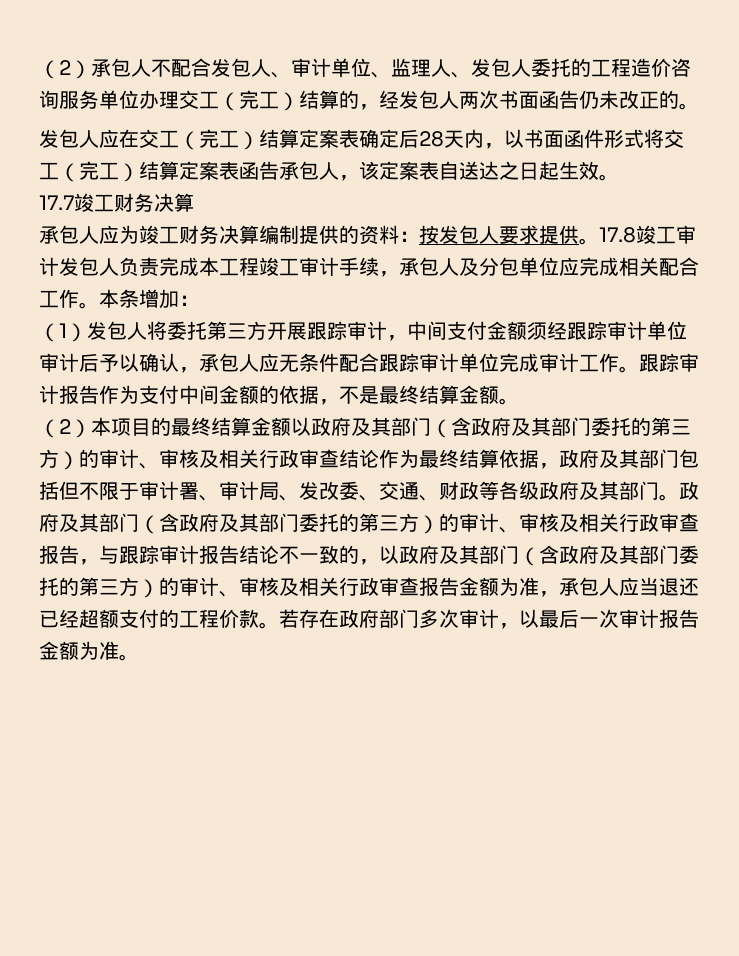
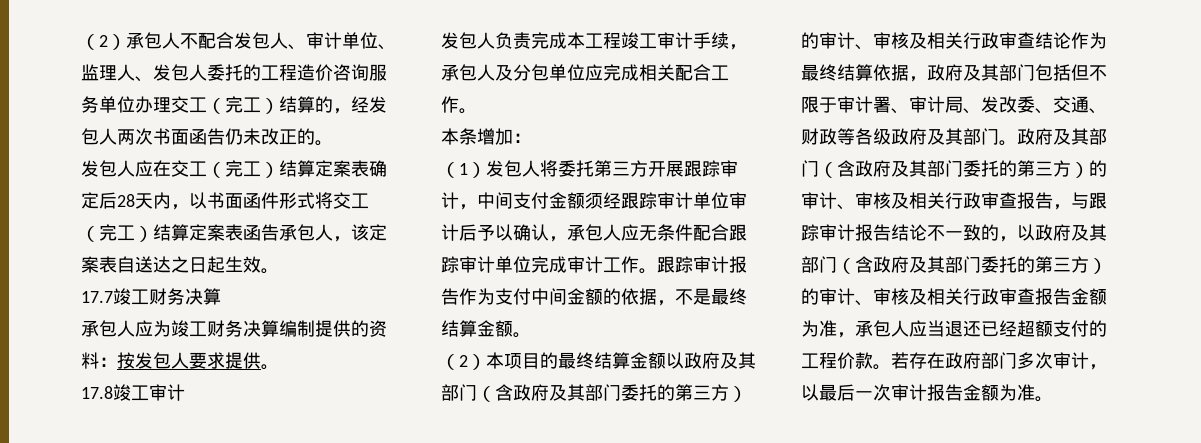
- 承包人应为竣工财务决算编制提供的资料：按发包人要求提供。17.8竣工审计发包人负责完成本工程竣工审计手续，承包人及分包单位应完成相关配合工作。本条增加：
+ 承包人应为竣工财务决算编制提供的资料：按发包人要求提供。
+ 17.8竣工审计
+ 发包人负责完成本工程竣工审计手续，承包人及分包单位应完成相关配合工作。
+ 本条增加：

